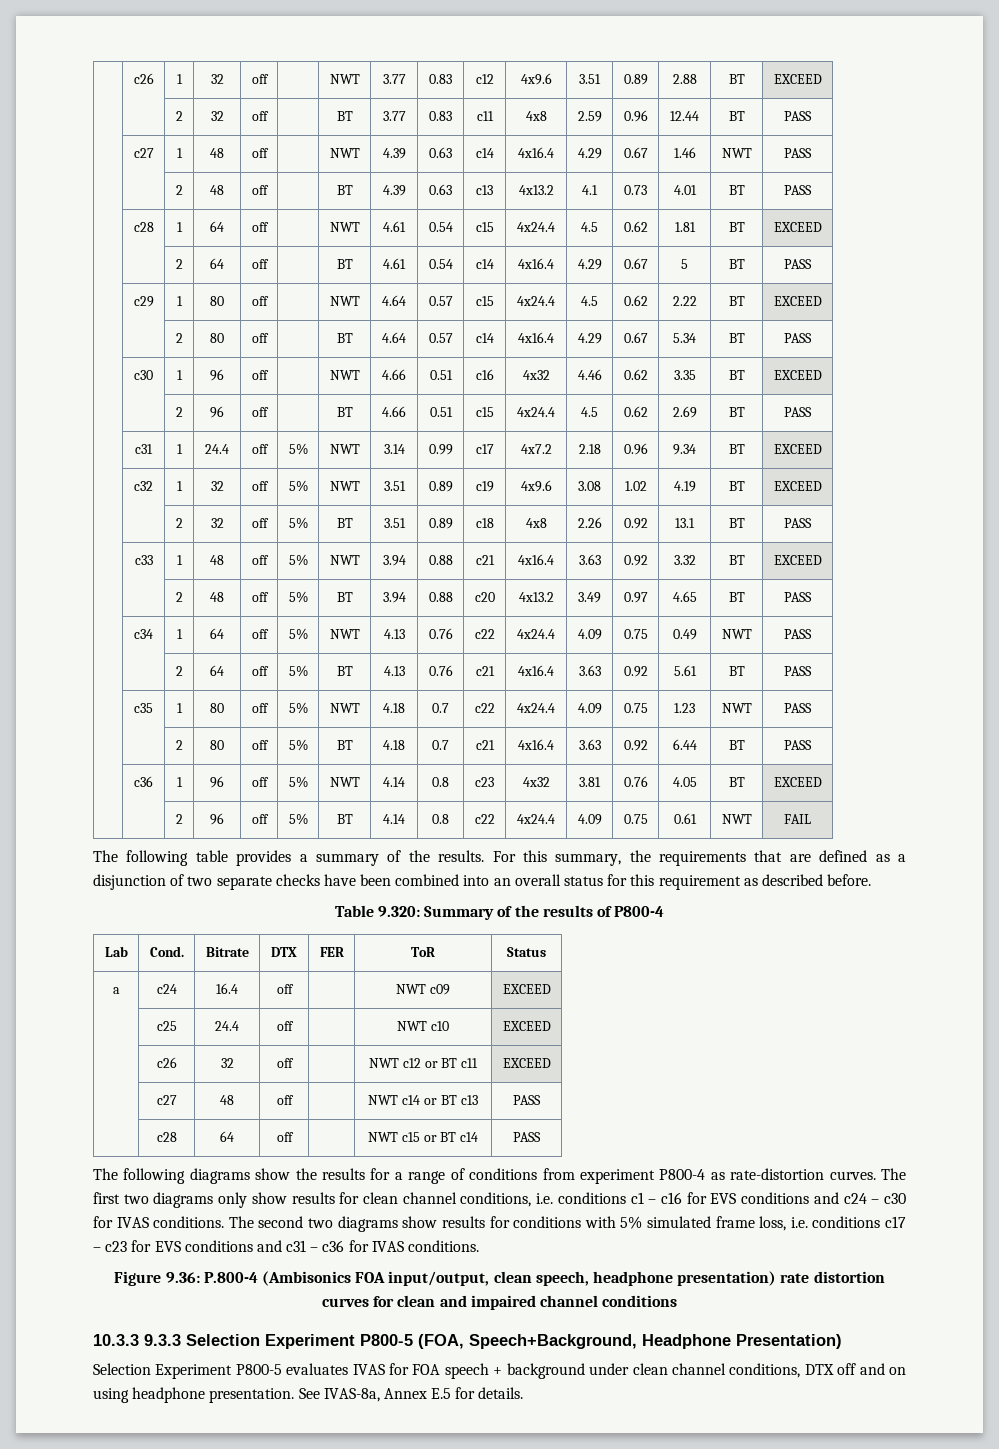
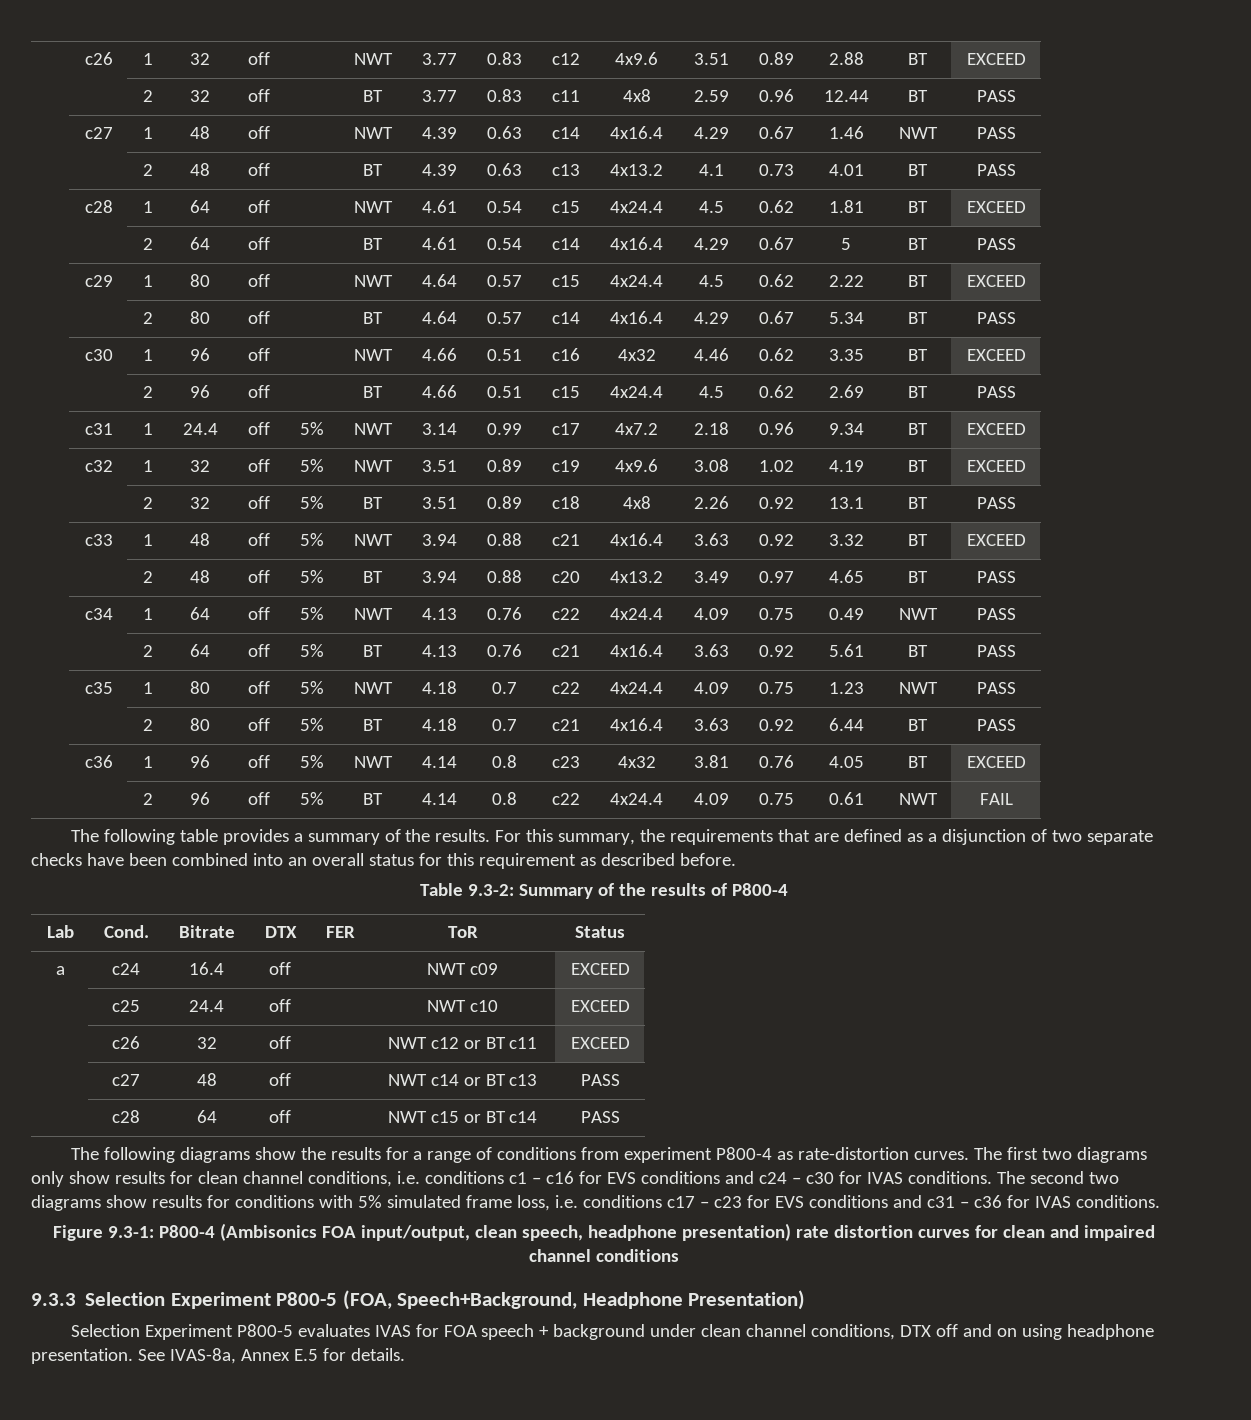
- Table 9.320: Summary of the results of P800-4
+ Table 9.3-2: Summary of the results of P800-4
- Figure 9.36: P.800-4 (Ambisonics FOA input/output, clean speech, headphone presentation) rate distortion curves for clean and impaired channel conditions
+ Figure 9.3-1: P800-4 (Ambisonics FOA input/output, clean speech, headphone presentation) rate distortion curves for clean and impaired channel conditions
- 10.3.3 9.3.3 Selection Experiment P800-5 (FOA, Speech+Background, Headphone Presentation)
+ 9.3.3 Selection Experiment P800-5 (FOA, Speech+Background, Headphone Presentation)

